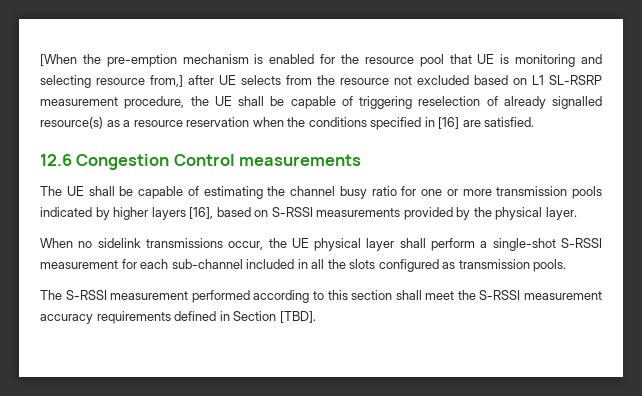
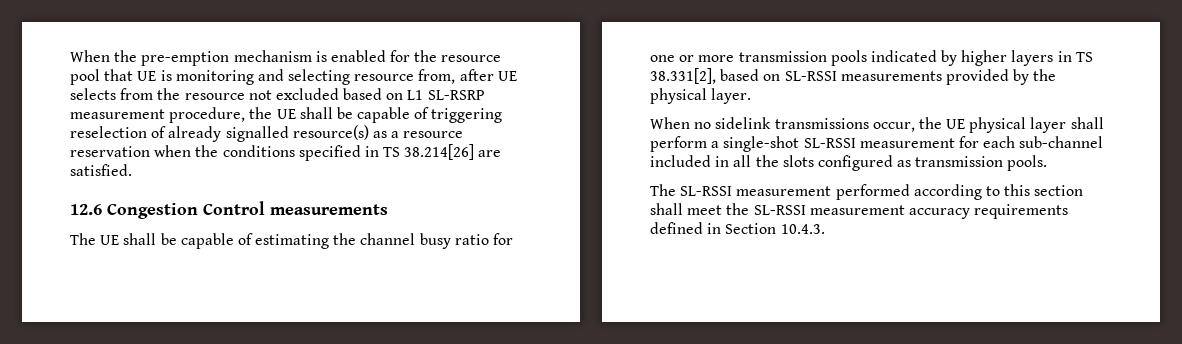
- [When the pre-emption mechanism is enabled for the resource pool that UE is monitoring and selecting resource from,] after UE selects from the resource not excluded based on L1 SL-RSRP measurement procedure, the UE shall be capable of triggering reselection of already signalled resource(s) as a resource reservation when the conditions specified in [16] are satisfied.
+ When the pre-emption mechanism is enabled for the resource pool that UE is monitoring and selecting resource from, after UE selects from the resource not excluded based on L1 SL-RSRP measurement procedure, the UE shall be capable of triggering reselection of already signalled resource(s) as a resource reservation when the conditions specified in TS 38.214[26] are satisfied.
- The UE shall be capable of estimating the channel busy ratio for one or more transmission pools indicated by higher layers [16], based on S-RSSI measurements provided by the physical layer.
+ The UE shall be capable of estimating the channel busy ratio for one or more transmission pools indicated by higher layers in TS 38.331[2], based on SL-RSSI measurements provided by the physical layer.
- When no sidelink transmissions occur, the UE physical layer shall perform a single-shot S-RSSI measurement for each sub-channel included in all the slots configured as transmission pools.
+ When no sidelink transmissions occur, the UE physical layer shall perform a single-shot SL-RSSI measurement for each sub-channel included in all the slots configured as transmission pools.
- The S-RSSI measurement performed according to this section shall meet the S-RSSI measurement accuracy requirements defined in Section [TBD].
+ The SL-RSSI measurement performed according to this section shall meet the SL-RSSI measurement accuracy requirements defined in Section 10.4.3.

